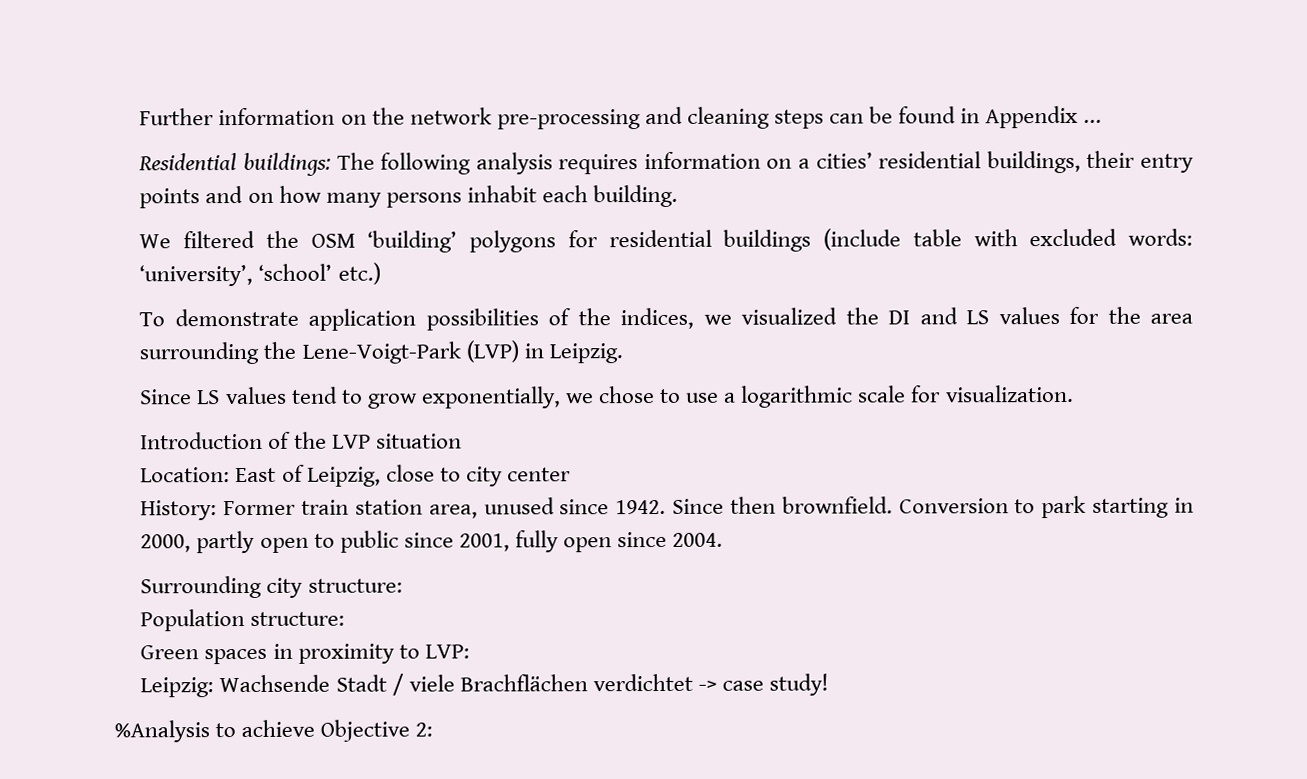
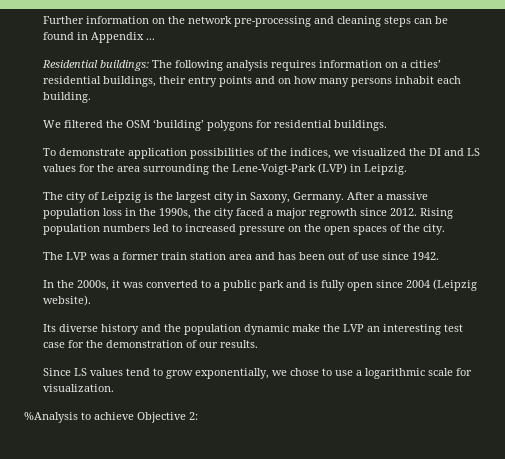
- We filtered the OSM ‘building’ polygons for residential buildings (include table with excluded words: ‘university’, ‘school’ etc.)
+ We filtered the OSM ‘building’ polygons for residential buildings.
+ The city of Leipzig is the largest city in Saxony, Germany. After a massive population loss in the 1990s, the city faced a major regrowth since 2012. Rising population numbers led to increased pressure on the open spaces of the city.
+ The LVP was a former train station area and has been out of use since 1942.
+ In the 2000s, it was converted to a public park and is fully open since 2004 (Leipzig website).
+ Its diverse history and the population dynamic make the LVP an interesting test case for the demonstration of our results.
- Introduction of the LVP situation
- Location: East of Leipzig, close to city center
- History: Former train station area, unused since 1942. Since then brownfield. Conversion to park starting in 2000, partly open to public since 2001, fully open since 2004.
- Surrounding city structure:
- Population structure:
- Green spaces in proximity to LVP:
- Leipzig: Wachsende Stadt / viele Brachflächen verdichtet -> case study!

